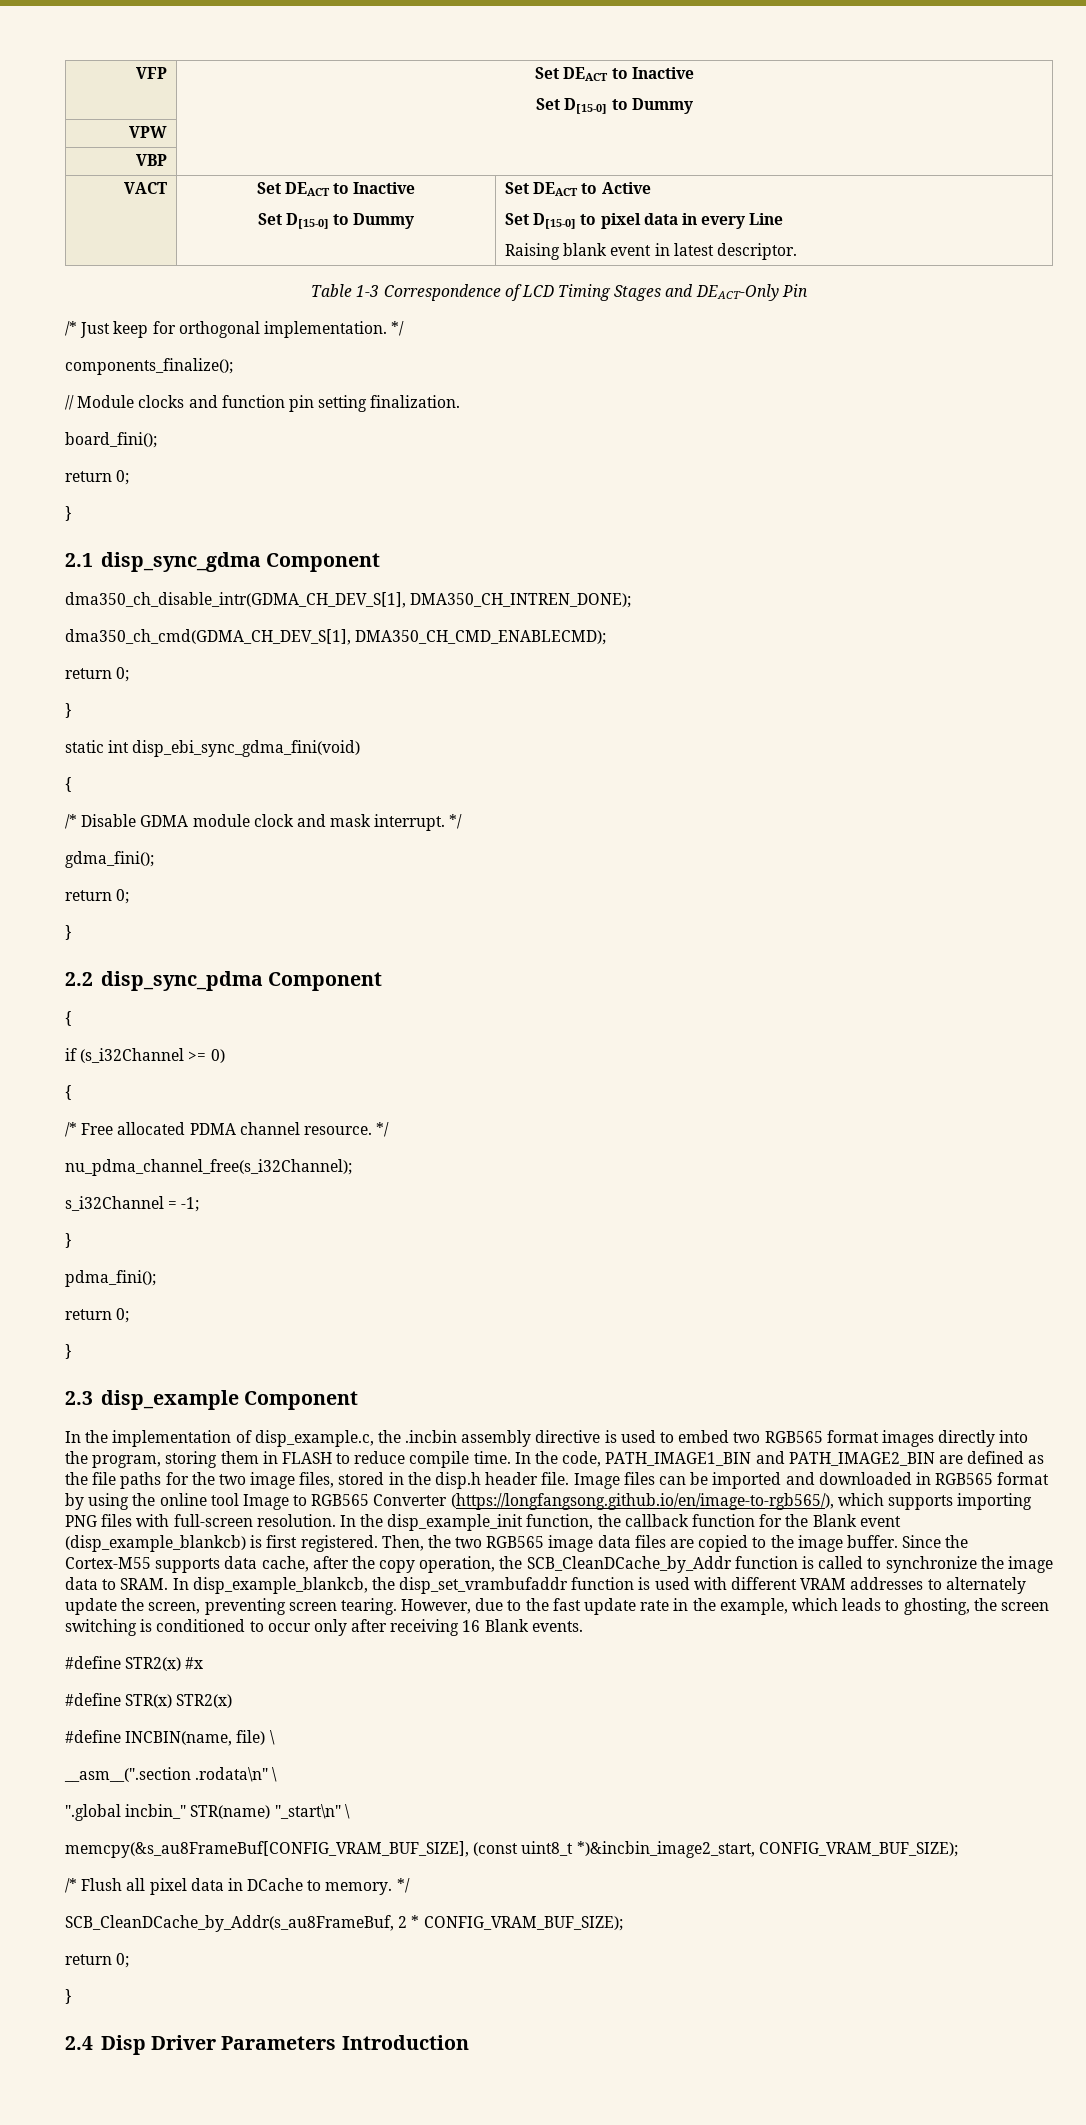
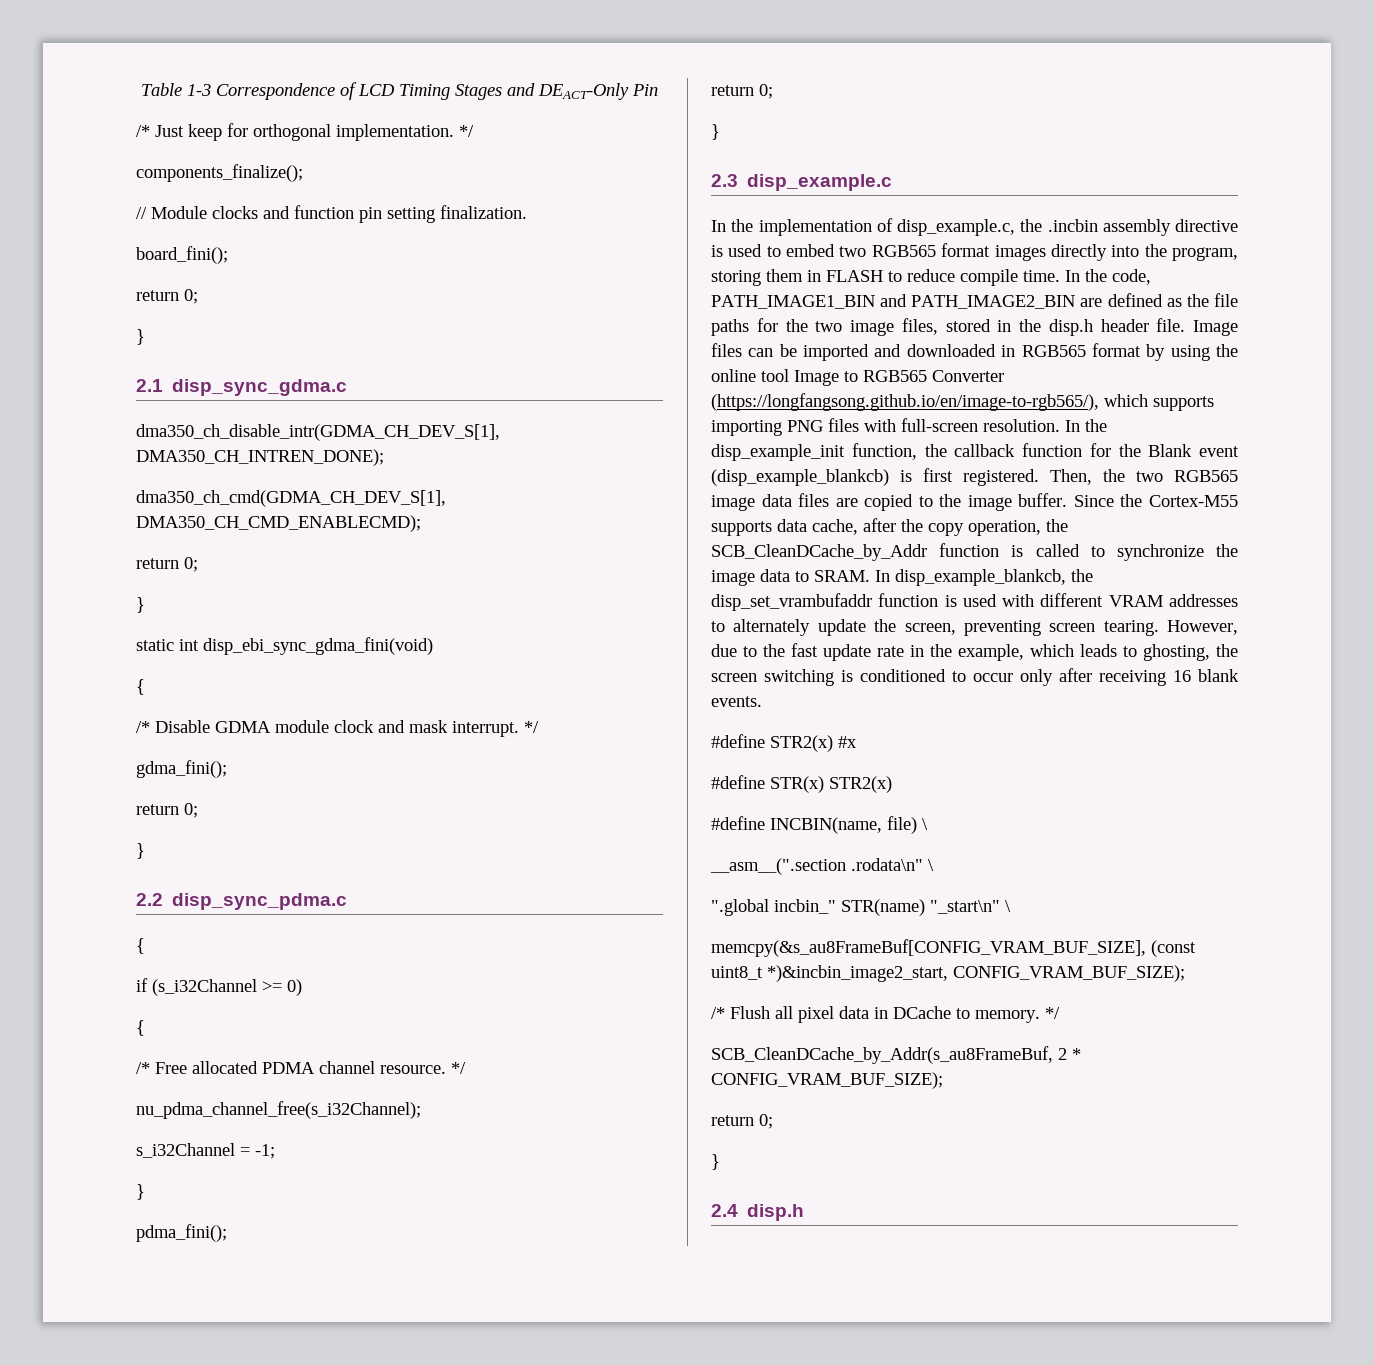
- VFP | Set DEACT to Inactive
- Set D[15-0] to Dummy
- VPW |
- VBP |
- VACT | Set DEACT to Inactive
- Set D[15-0] to Dummy | Set DEACT to Active
- Set D[15-0] to pixel data in every Line
- Raising blank event in latest descriptor.
- 2.1 disp_sync_gdma Component
+ 2.1 disp_sync_gdma.c
- 2.2 disp_sync_pdma Component
+ 2.2 disp_sync_pdma.c
- 2.3 disp_example Component
+ 2.3 disp_example.c
- However, due to the fast update rate in the example, which leads to ghosting, the screen switching is conditioned to occur only after receiving 16 Blank events.
+ However, due to the fast update rate in the example, which leads to ghosting, the screen switching is conditioned to occur only after receiving 16 blank events.
- 2.4 Disp Driver Parameters Introduction
+ 2.4 disp.h

